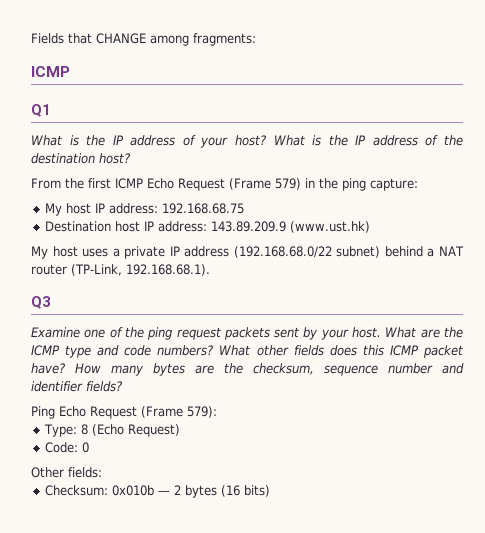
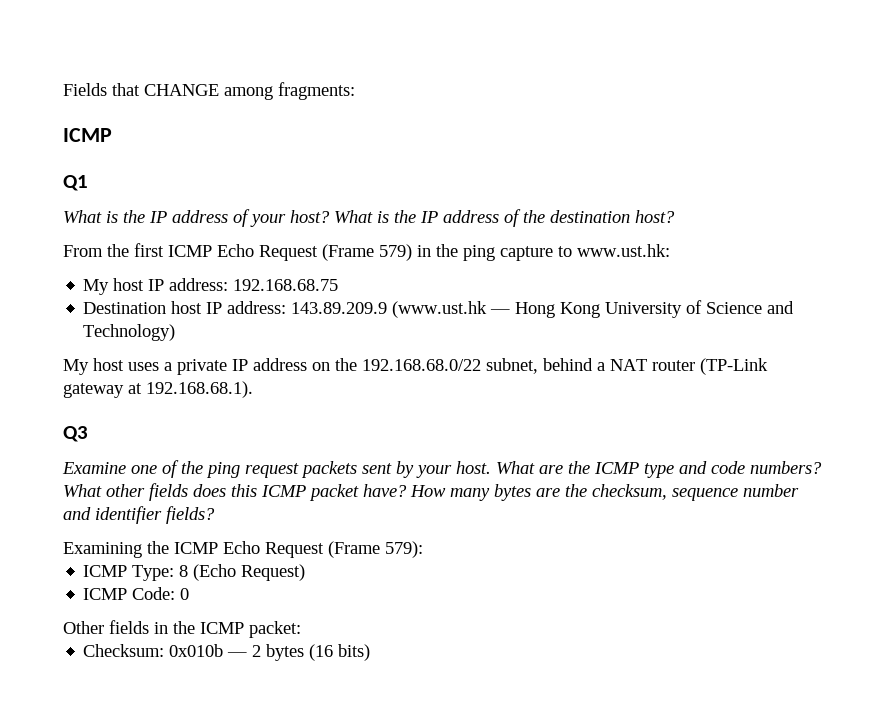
- From the first ICMP Echo Request (Frame 579) in the ping capture:
+ From the first ICMP Echo Request (Frame 579) in the ping capture to www.ust.hk:
- Destination host IP address: 143.89.209.9 (www.ust.hk)
+ Destination host IP address: 143.89.209.9 (www.ust.hk — Hong Kong University of Science and Technology)
- My host uses a private IP address (192.168.68.0/22 subnet) behind a NAT router (TP-Link, 192.168.68.1).
+ My host uses a private IP address on the 192.168.68.0/22 subnet, behind a NAT router (TP-Link gateway at 192.168.68.1).
- Ping Echo Request (Frame 579):
+ Examining the ICMP Echo Request (Frame 579):
- Type: 8 (Echo Request)
+ ICMP Type: 8 (Echo Request)
- Code: 0
+ ICMP Code: 0
- Other fields:
+ Other fields in the ICMP packet:

